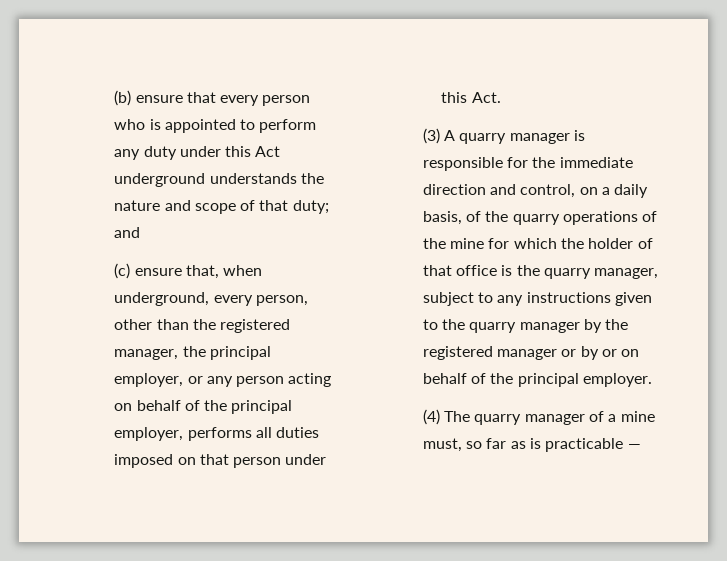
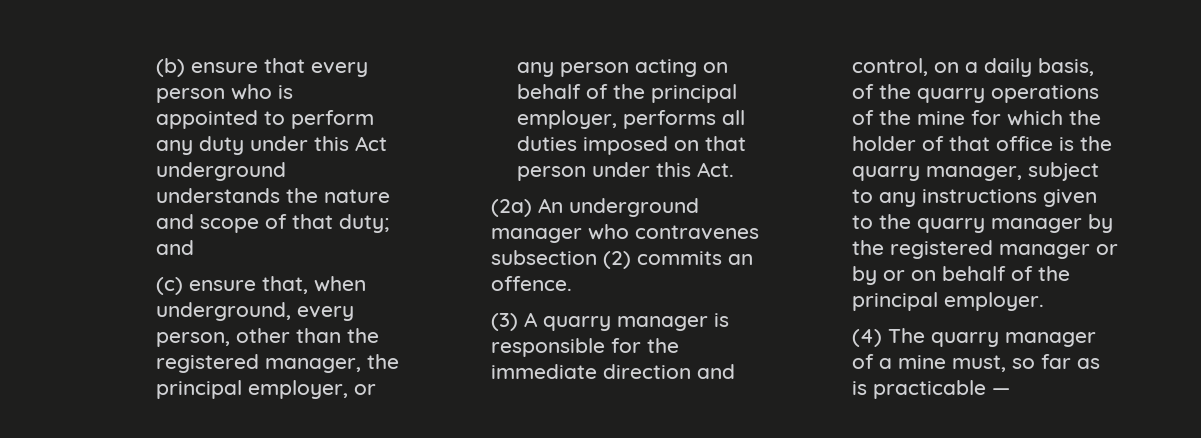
+ (2a) An underground manager who contravenes subsection (2) commits an offence.

